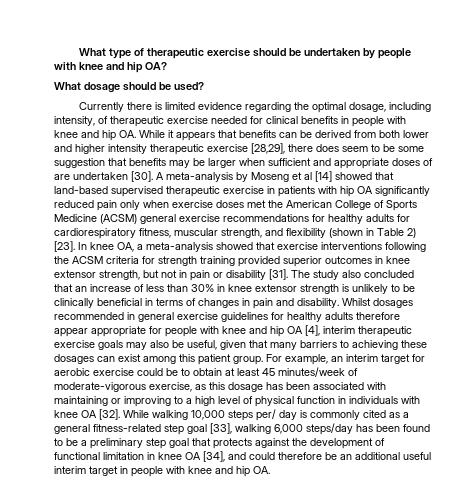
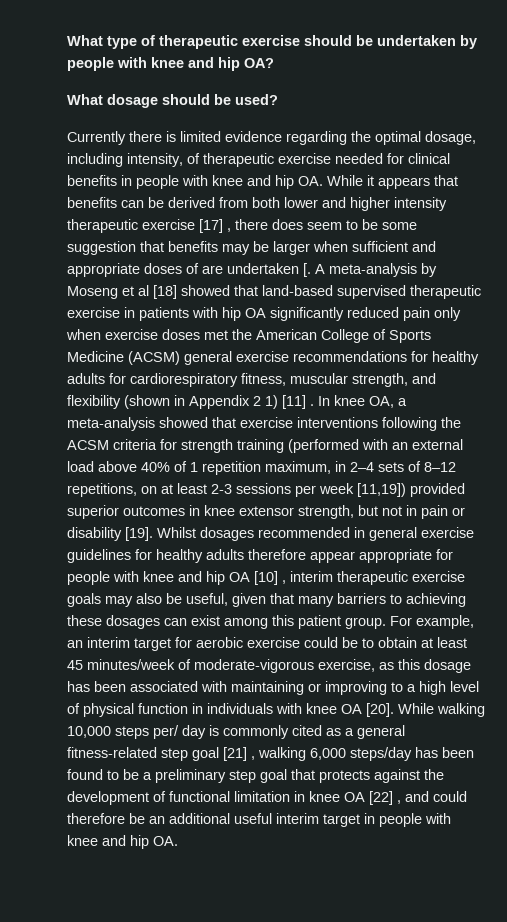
- Currently there is limited evidence regarding the optimal dosage, including intensity, of therapeutic exercise needed for clinical benefits in people with knee and hip OA. While it appears that benefits can be derived from both lower and higher intensity therapeutic exercise [28,29], there does seem to be some suggestion that benefits may be larger when sufficient and appropriate doses of are undertaken [30].
+ Currently there is limited evidence regarding the optimal dosage, including intensity, of therapeutic exercise needed for clinical benefits in people with knee and hip OA. While it appears that benefits can be derived from both lower and higher intensity therapeutic exercise [17] , there does seem to be some suggestion that benefits may be larger when sufficient and appropriate doses of are undertaken [.
- A meta-analysis by Moseng et al [14] showed that land-based supervised therapeutic exercise in patients with hip OA significantly reduced pain only when exercise doses met the American College of Sports Medicine (ACSM) general exercise recommendations for healthy adults for cardiorespiratory fitness, muscular strength, and flexibility (shown in Table 2) [23].
+ A meta-analysis by Moseng et al [18] showed that land-based supervised therapeutic exercise in patients with hip OA significantly reduced pain only when exercise doses met the American College of Sports Medicine (ACSM) general exercise recommendations for healthy adults for cardiorespiratory fitness, muscular strength, and flexibility (shown in Appendix 2 1) [11] .
- In knee OA, a meta-analysis showed that exercise interventions following the ACSM criteria for strength training provided superior outcomes in knee extensor strength, but not in pain or disability [31]. The study also concluded that an increase of less than 30% in knee extensor strength is unlikely to be clinically beneficial in terms of changes in pain and disability.
+ In knee OA, a meta-analysis showed that exercise interventions following the ACSM criteria for strength training (performed with an external load above 40% of 1 repetition maximum, in 2–4 sets of 8–12 repetitions, on at least 2-3 sessions per week [11,19]) provided superior outcomes in knee extensor strength, but not in pain or disability [19].
- Whilst dosages recommended in general exercise guidelines for healthy adults therefore appear appropriate for people with knee and hip OA [4], interim therapeutic exercise goals may also be useful, given that many barriers to achieving these dosages can exist among this patient group.
+ Whilst dosages recommended in general exercise guidelines for healthy adults therefore appear appropriate for people with knee and hip OA [10] , interim therapeutic exercise goals may also be useful, given that many barriers to achieving these dosages can exist among this patient group.
- For example, an interim target for aerobic exercise could be to obtain at least 45 minutes/week of moderate-vigorous exercise, as this dosage has been associated with maintaining or improving to a high level of physical function in individuals with knee OA [32].
+ For example, an interim target for aerobic exercise could be to obtain at least 45 minutes/week of moderate-vigorous exercise, as this dosage has been associated with maintaining or improving to a high level of physical function in individuals with knee OA [20].
- While walking 10,000 steps per/ day is commonly cited as a general fitness-related step goal [33], walking 6,000 steps/day has been found to be a preliminary step goal that protects against the development of functional limitation in knee OA [34], and could therefore be an additional useful interim target in people with knee and hip OA.
+ While walking 10,000 steps per/ day is commonly cited as a general fitness-related step goal [21] , walking 6,000 steps/day has been found to be a preliminary step goal that protects against the development of functional limitation in knee OA [22] , and could therefore be an additional useful interim target in people with knee and hip OA.

